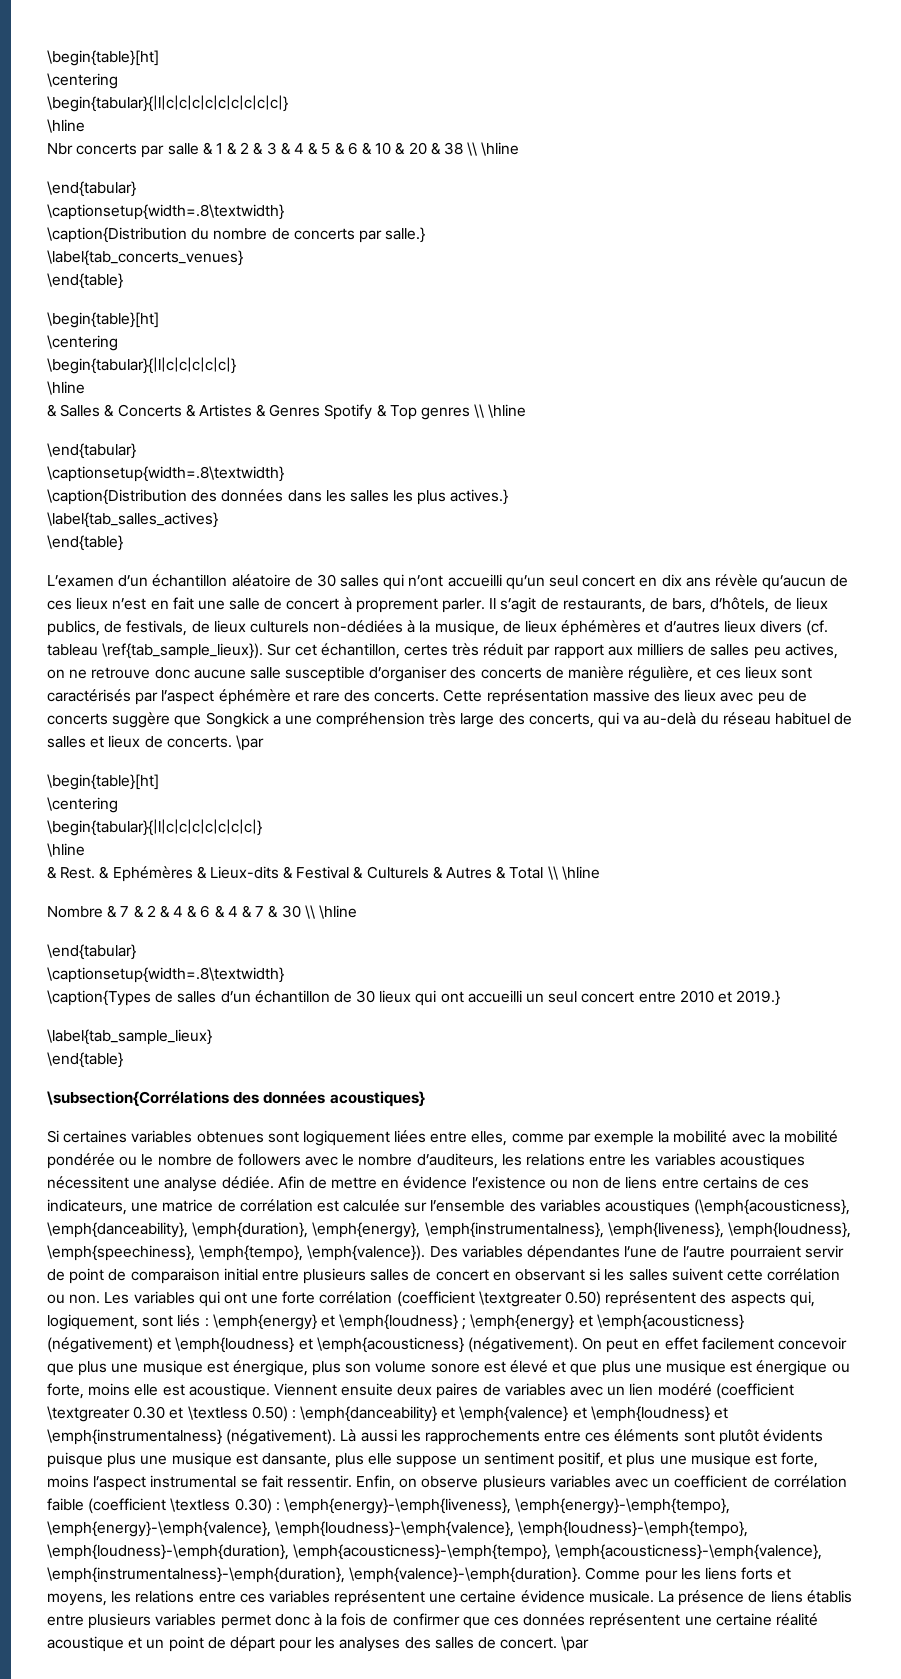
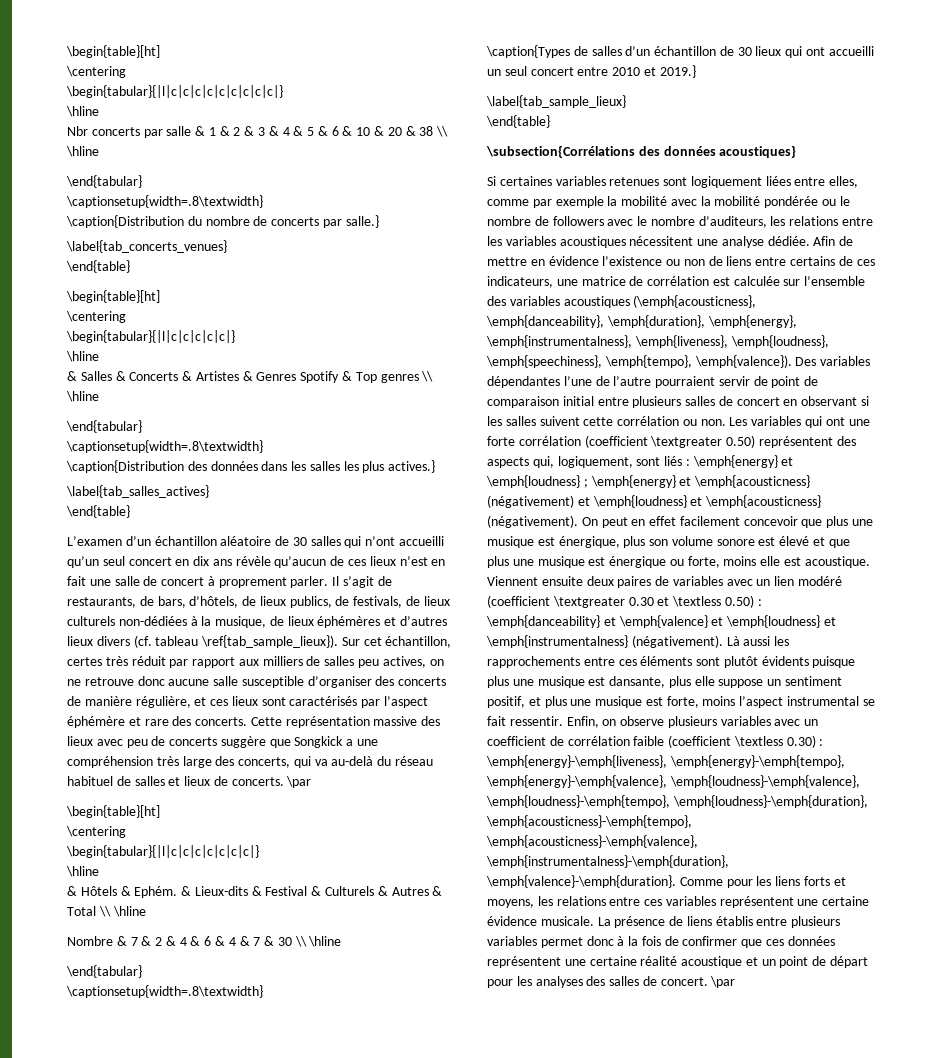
- & Rest. & Ephémères & Lieux-dits & Festival & Culturels & Autres & Total \\ \hline
+ & Hôtels & Ephém. & Lieux-dits & Festival & Culturels & Autres & Total \\ \hline
- Si certaines variables obtenues sont logiquement liées entre elles, comme par exemple la mobilité avec la mobilité pondérée ou le nombre de followers avec le nombre d’auditeurs, les relations entre les variables acoustiques nécessitent une analyse dédiée.
+ Si certaines variables retenues sont logiquement liées entre elles, comme par exemple la mobilité avec la mobilité pondérée ou le nombre de followers avec le nombre d’auditeurs, les relations entre les variables acoustiques nécessitent une analyse dédiée.

